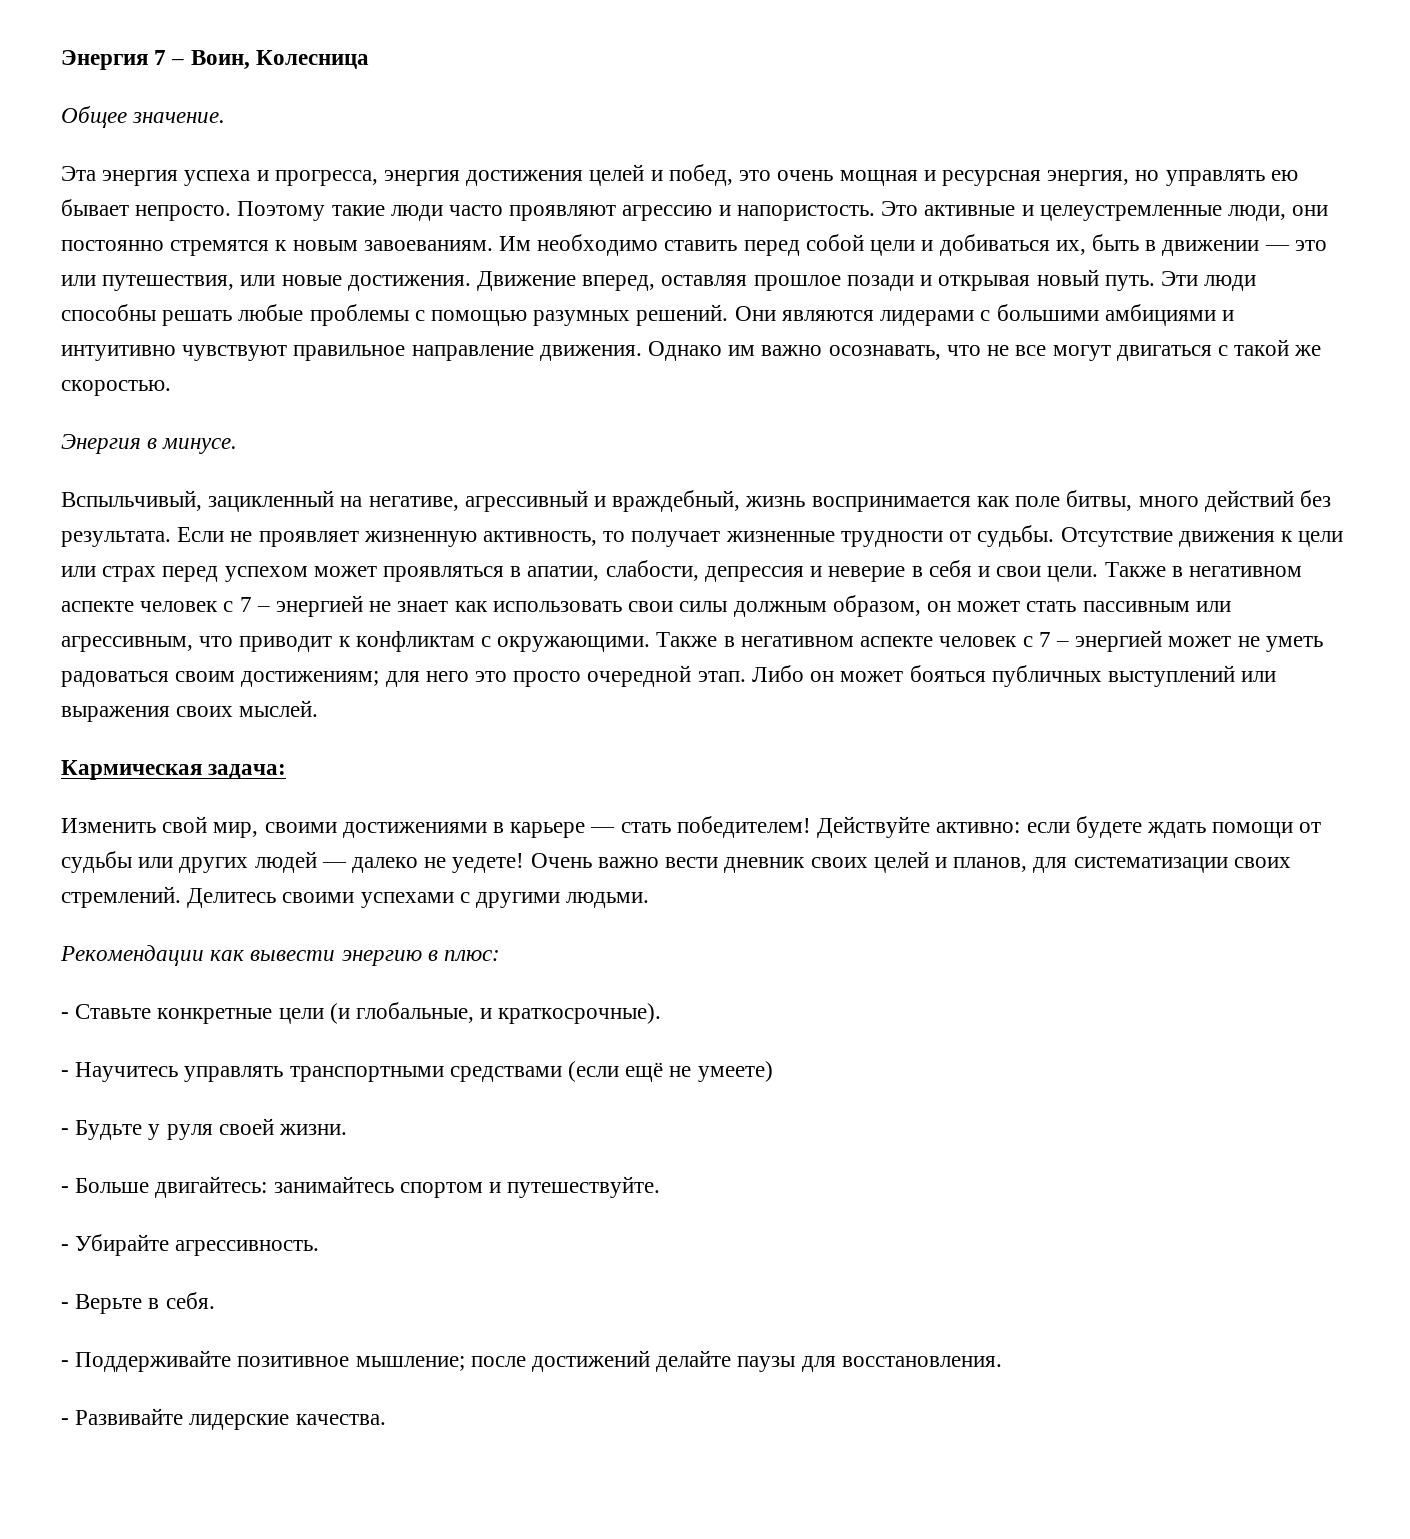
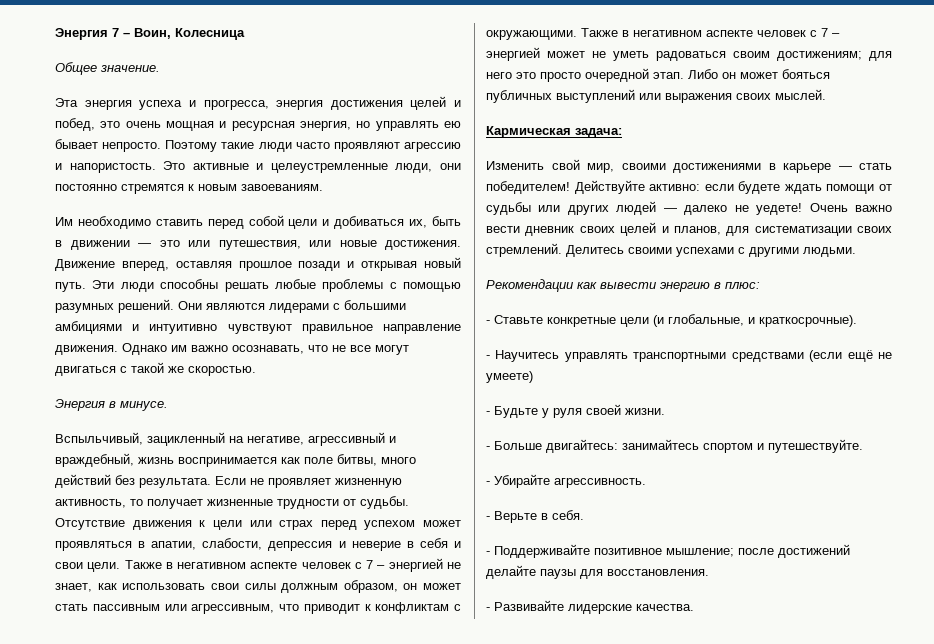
- Это активные и целеустремленные люди, они постоянно стремятся к новым завоеваниям. Им необходимо ставить перед собой цели и добиваться их, быть в движении — это или путешествия, или новые достижения.
+ Это активные и целеустремленные люди, они постоянно стремятся к новым завоеваниям.
+ Им необходимо ставить перед собой цели и добиваться их, быть в движении — это или путешествия, или новые достижения.
- Также в негативном аспекте человек с 7 – энергией не знает как использовать свои силы должным образом, он может стать пассивным или агрессивным, что приводит к конфликтам с окружающими.
+ Также в негативном аспекте человек с 7 – энергией не знает, как использовать свои силы должным образом, он может стать пассивным или агрессивным, что приводит к конфликтам с окружающими.

